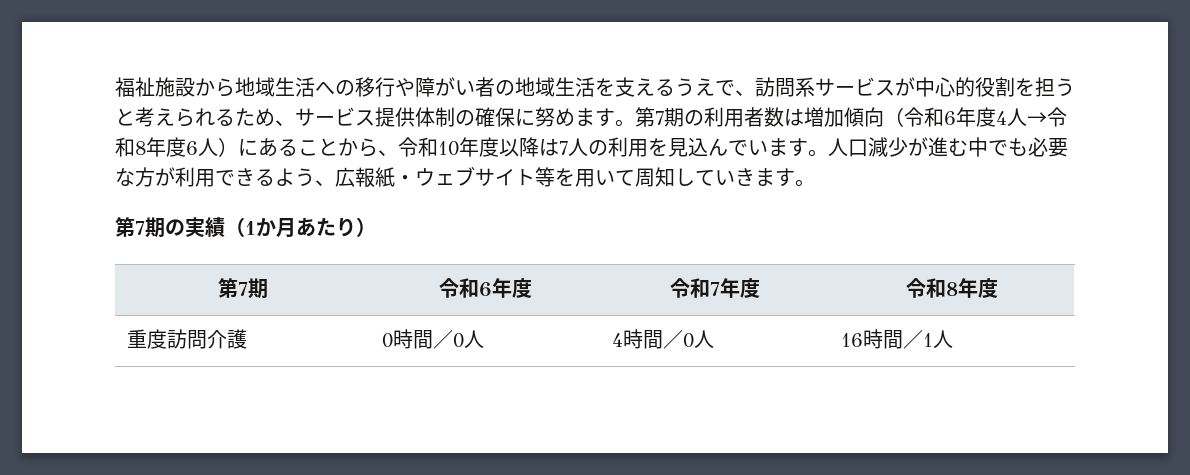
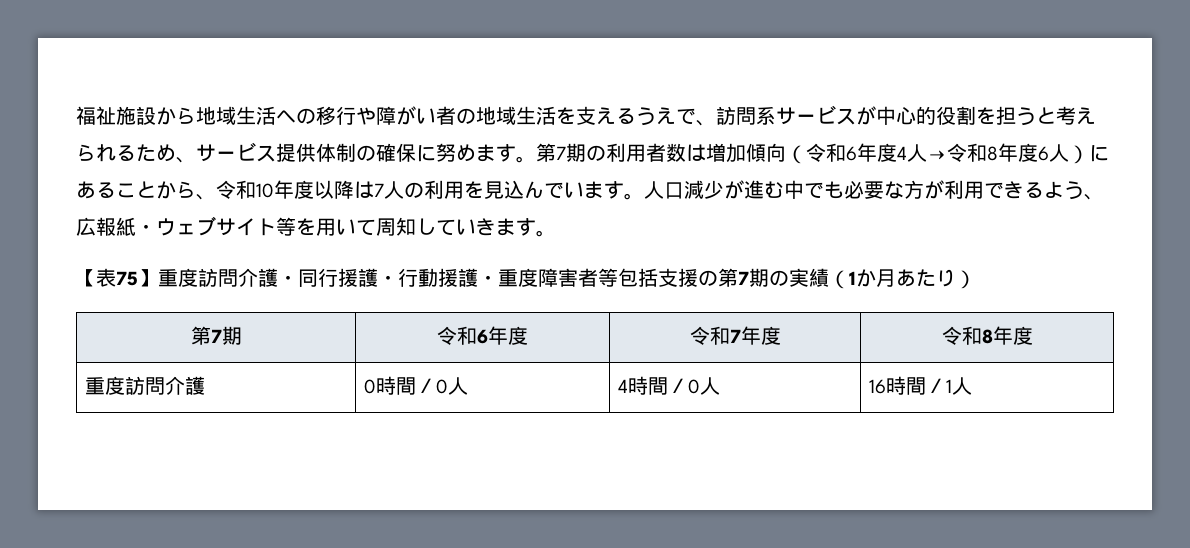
- 第7期の実績（1か月あたり）
+ 【表75】重度訪問介護・同行援護・行動援護・重度障害者等包括支援の第7期の実績（1か月あたり）

